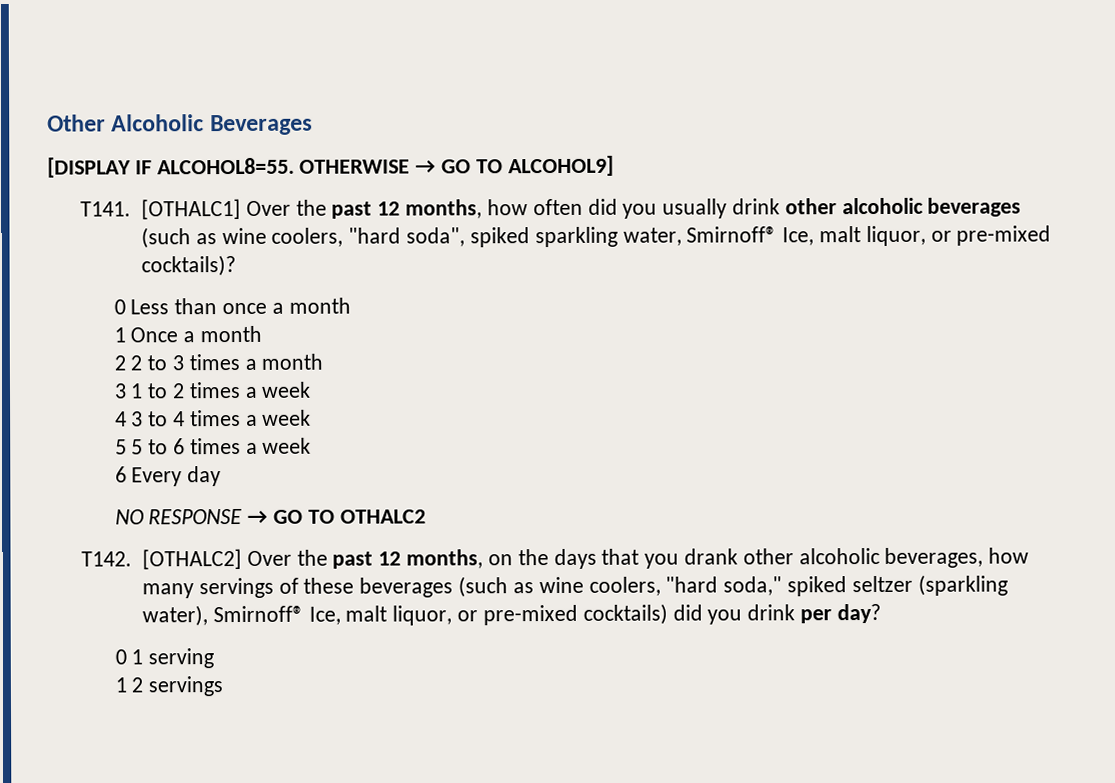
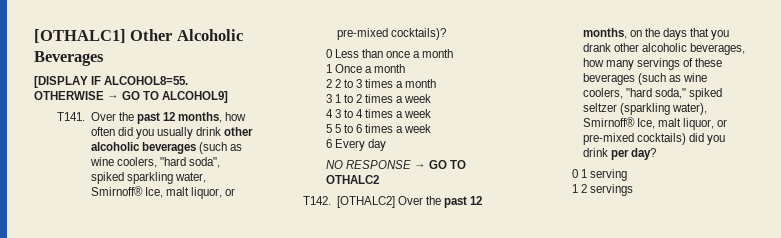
- Other Alcoholic Beverages
+ [OTHALC1] Other Alcoholic Beverages
- [OTHALC1] Over the past 12 months, how often did you usually drink other alcoholic beverages (such as wine coolers, "hard soda", spiked sparkling water, Smirnoff® Ice, malt liquor, or pre-mixed cocktails)?
+ Over the past 12 months, how often did you usually drink other alcoholic beverages (such as wine coolers, "hard soda", spiked sparkling water, Smirnoff® Ice, malt liquor, or pre-mixed cocktails)?

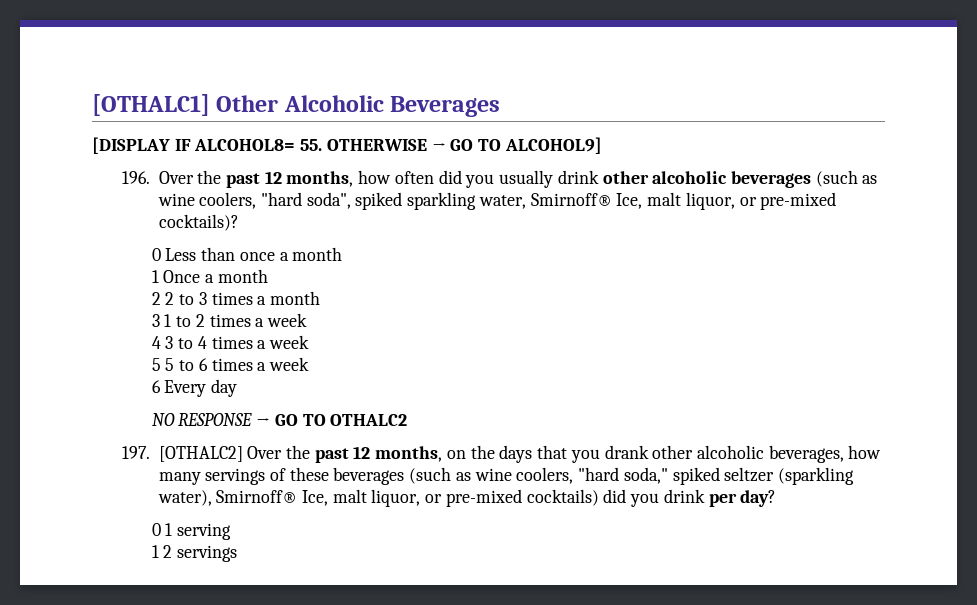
- [DISPLAY IF ALCOHOL8=55. OTHERWISE → GO TO ALCOHOL9]
+ [DISPLAY IF ALCOHOL8= 55. OTHERWISE → GO TO ALCOHOL9]
- T141. Over the past 12 months, how often did you usually drink other alcoholic beverages (such as wine coolers, "hard soda", spiked sparkling water, Smirnoff® Ice, malt liquor, or pre-mixed cocktails)?
+ 196. Over the past 12 months, how often did you usually drink other alcoholic beverages (such as wine coolers, "hard soda", spiked sparkling water, Smirnoff® Ice, malt liquor, or pre-mixed cocktails)?
- T142. [OTHALC2] Over the past 12 months, on the days that you drank other alcoholic beverages, how many servings of these beverages (such as wine coolers, "hard soda," spiked seltzer (sparkling water), Smirnoff® Ice, malt liquor, or pre-mixed cocktails) did you drink per day?
+ 197. [OTHALC2] Over the past 12 months, on the days that you drank other alcoholic beverages, how many servings of these beverages (such as wine coolers, "hard soda," spiked seltzer (sparkling water), Smirnoff® Ice, malt liquor, or pre-mixed cocktails) did you drink per day?

